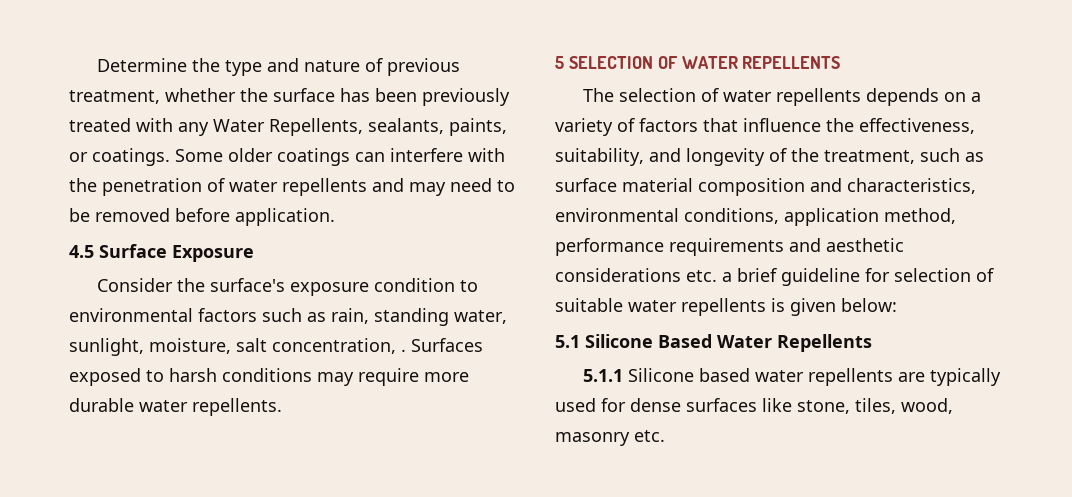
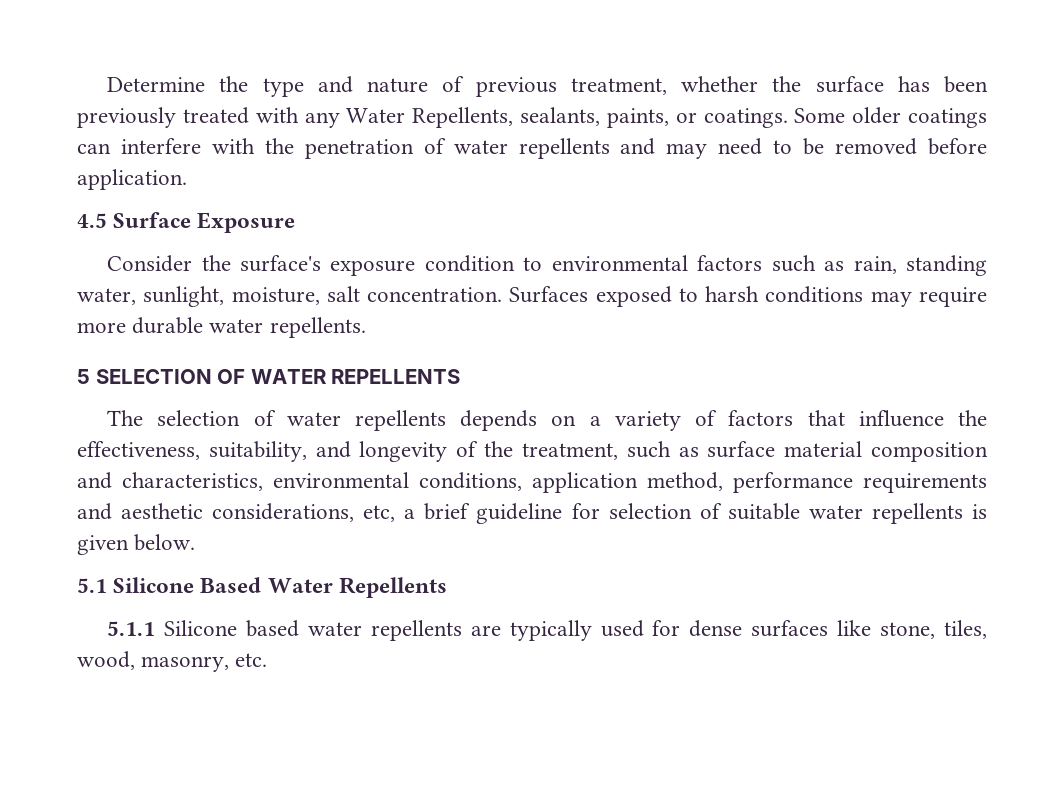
- Consider the surface's exposure condition to environmental factors such as rain, standing water, sunlight, moisture, salt concentration, .
+ Consider the surface's exposure condition to environmental factors such as rain, standing water, sunlight, moisture, salt concentration.
- The selection of water repellents depends on a variety of factors that influence the effectiveness, suitability, and longevity of the treatment, such as surface material composition and characteristics, environmental conditions, application method, performance requirements and aesthetic considerations etc. a brief guideline for selection of suitable water repellents is given below:
+ The selection of water repellents depends on a variety of factors that influence the effectiveness, suitability, and longevity of the treatment, such as surface material composition and characteristics, environmental conditions, application method, performance requirements and aesthetic considerations, etc, a brief guideline for selection of suitable water repellents is given below.
- 5.1.1 Silicone based water repellents are typically used for dense surfaces like stone, tiles, wood, masonry etc.
+ 5.1.1 Silicone based water repellents are typically used for dense surfaces like stone, tiles, wood, masonry, etc.

